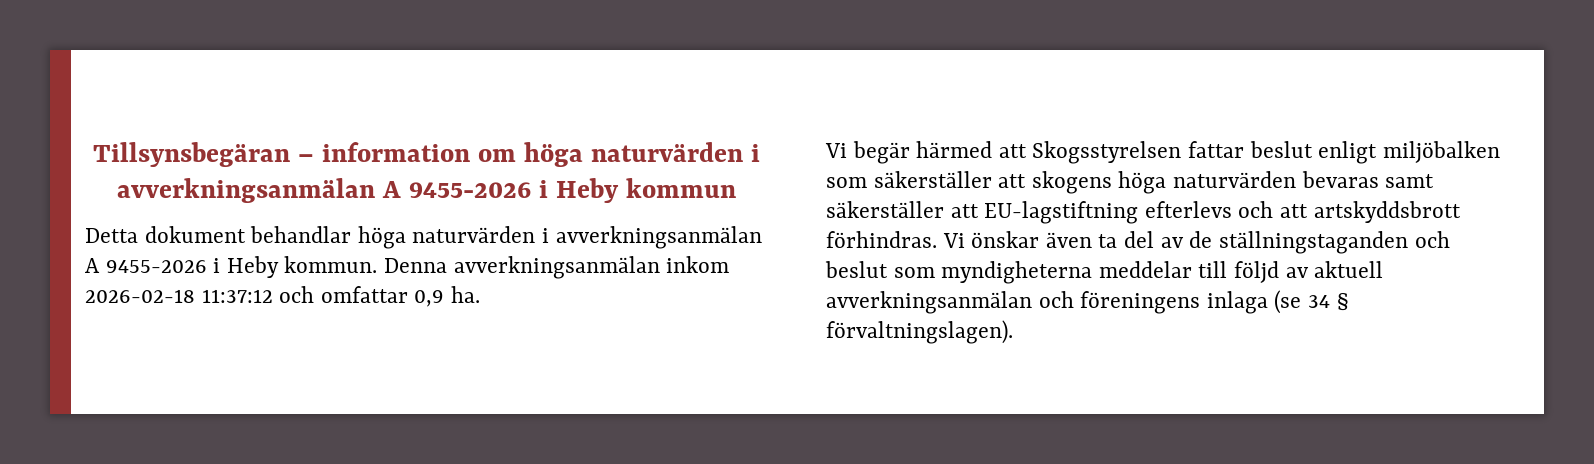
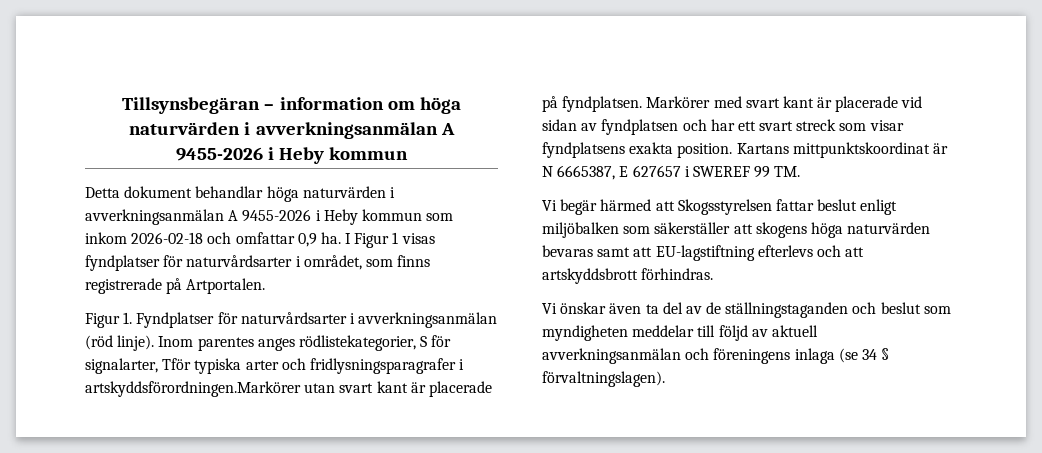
- Detta dokument behandlar höga naturvärden i avverkningsanmälan A 9455-2026 i Heby kommun. Denna avverkningsanmälan inkom 2026-02-18 11:37:12 och omfattar 0,9 ha.
+ Detta dokument behandlar höga naturvärden i avverkningsanmälan A 9455-2026 i Heby kommun som inkom 2026-02-18 och omfattar 0,9 ha. I Figur 1 visas fyndplatser för naturvårdsarter i området, som finns registrerade på Artportalen.
+ Figur 1. Fyndplatser för naturvårdsarter i avverkningsanmälan (röd linje). Inom parentes anges rödlistekategorier, S för signalarter, Tför typiska arter och fridlysningsparagrafer i artskyddsförordningen.Markörer utan svart kant är placerade på fyndplatsen. Markörer med svart kant är placerade vid sidan av fyndplatsen och har ett svart streck som visar fyndplatsens exakta position. Kartans mittpunktskoordinat är N 6665387, E 627657 i SWEREF 99 TM.
- Vi begär härmed att Skogsstyrelsen fattar beslut enligt miljöbalken som säkerställer att skogens höga naturvärden bevaras samt säkerställer att EU-lagstiftning efterlevs och att artskyddsbrott förhindras. Vi önskar även ta del av de ställningstaganden och beslut som myndigheterna meddelar till följd av aktuell avverkningsanmälan och föreningens inlaga (se 34 § förvaltningslagen).
+ Vi begär härmed att Skogsstyrelsen fattar beslut enligt miljöbalken som säkerställer att skogens höga naturvärden bevaras samt att EU-lagstiftning efterlevs och att artskyddsbrott förhindras.
+ Vi önskar även ta del av de ställningstaganden och beslut som myndigheten meddelar till följd av aktuell avverkningsanmälan och föreningens inlaga (se 34 § förvaltningslagen).

